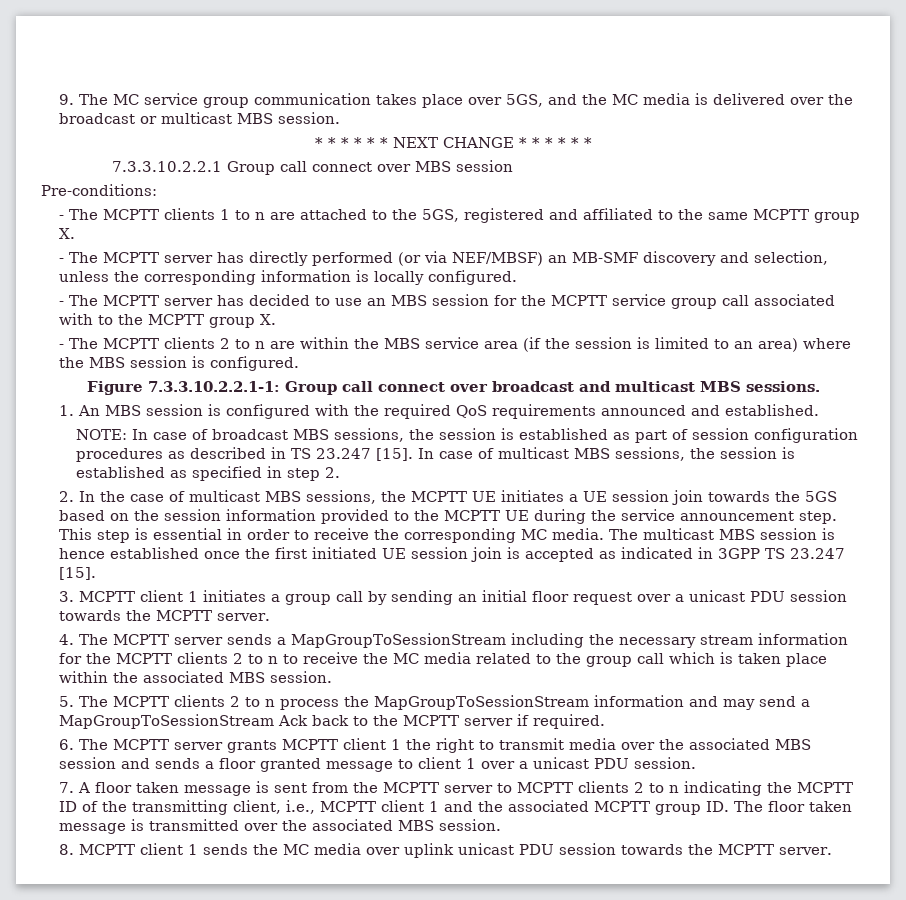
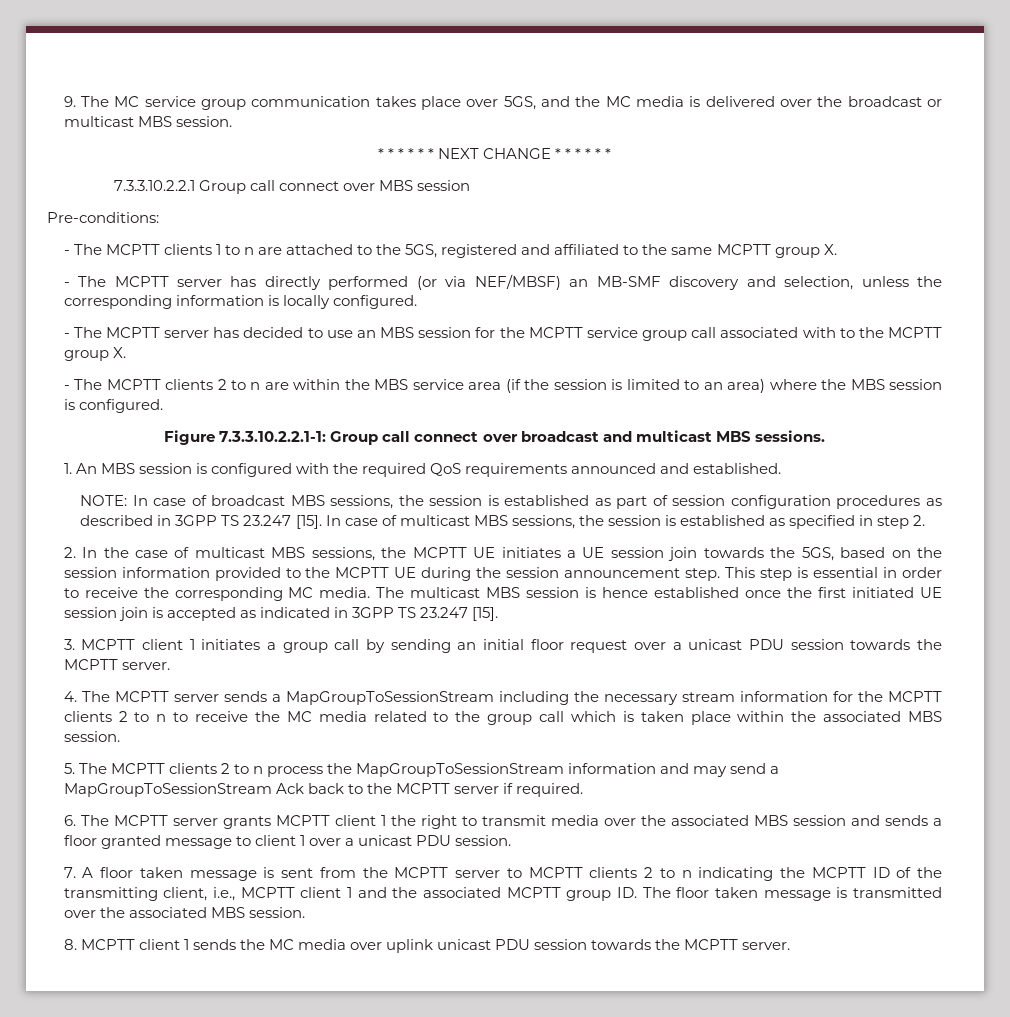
- NOTE: In case of broadcast MBS sessions, the session is established as part of session configuration procedures as described in TS 23.247 [15].
+ NOTE: In case of broadcast MBS sessions, the session is established as part of session configuration procedures as described in 3GPP TS 23.247 [15].
- 2. In the case of multicast MBS sessions, the MCPTT UE initiates a UE session join towards the 5GS based on the session information provided to the MCPTT UE during the service announcement step.
+ 2. In the case of multicast MBS sessions, the MCPTT UE initiates a UE session join towards the 5GS, based on the session information provided to the MCPTT UE during the session announcement step.

